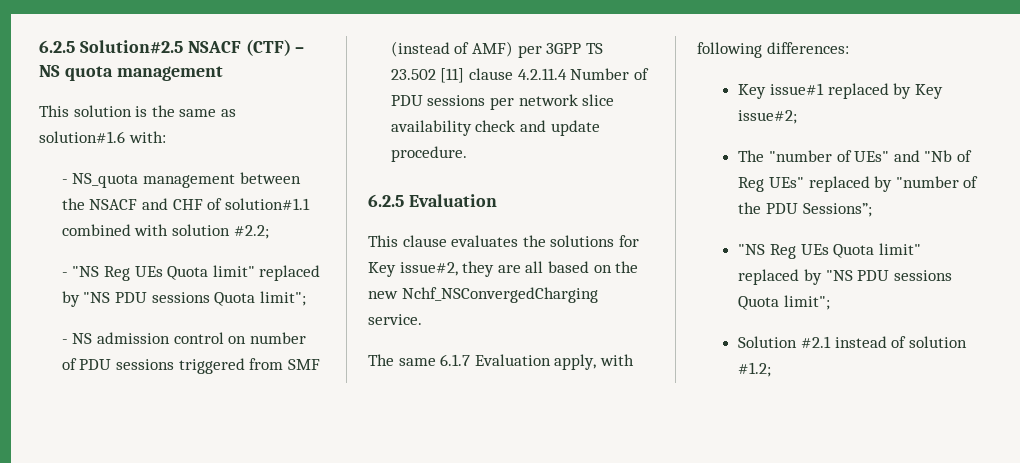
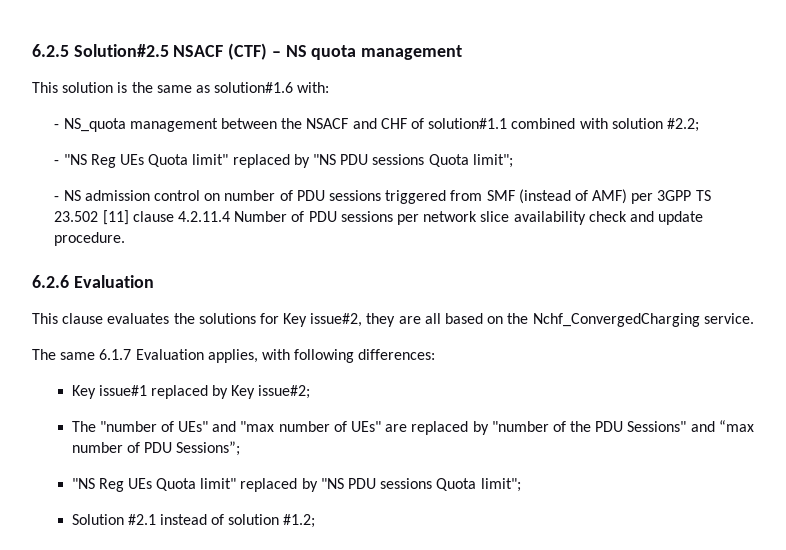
- 6.2.5 Evaluation
+ 6.2.6 Evaluation
- This clause evaluates the solutions for Key issue#2, they are all based on the new Nchf_NSConvergedCharging service.
+ This clause evaluates the solutions for Key issue#2, they are all based on the Nchf_ConvergedCharging service.
- The same 6.1.7 Evaluation apply, with following differences:
+ The same 6.1.7 Evaluation applies, with following differences:
- The "number of UEs" and "Nb of Reg UEs" replaced by "number of the PDU Sessions”;
+ The "number of UEs" and "max number of UEs" are replaced by "number of the PDU Sessions" and “max number of PDU Sessions”;

